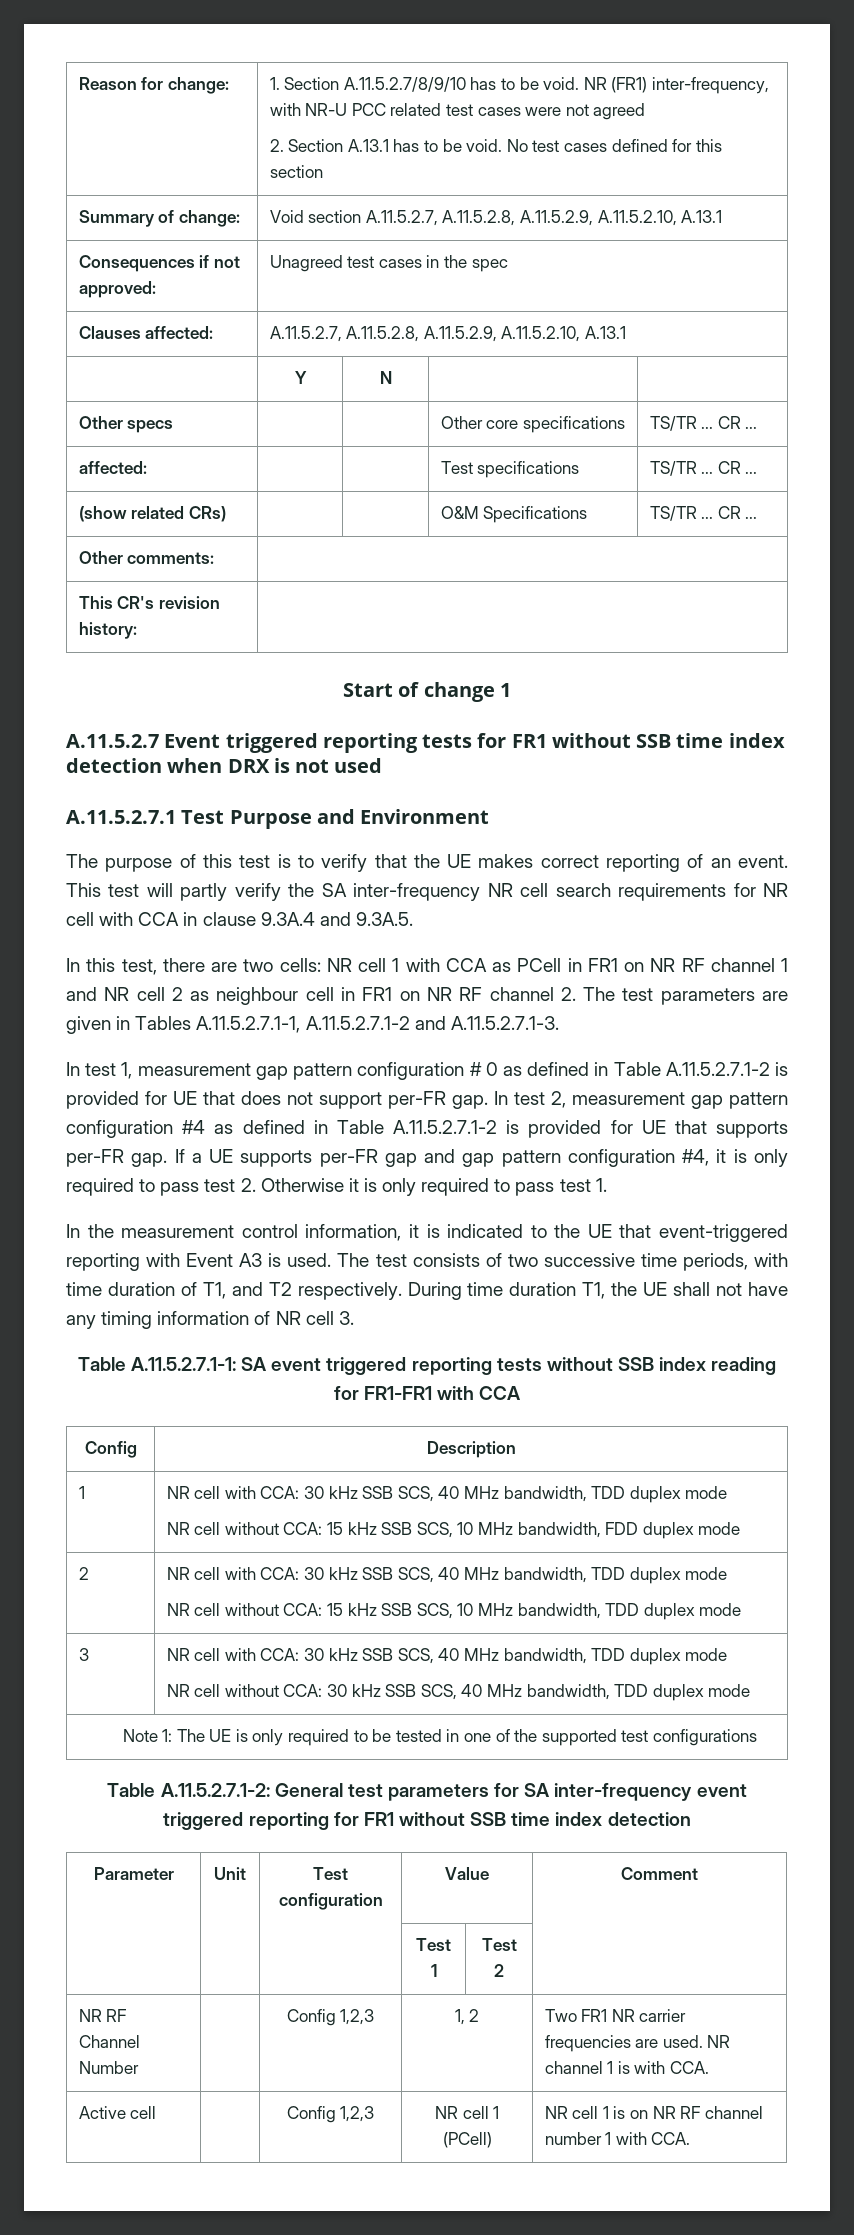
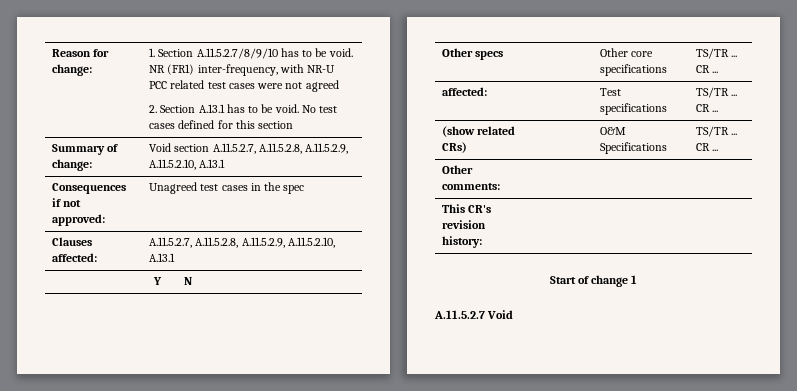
- A.11.5.2.7 Event triggered reporting tests for FR1 without SSB time index detection when DRX is not used
- A.11.5.2.7.1 Test Purpose and Environment
- The purpose of this test is to verify that the UE makes correct reporting of an event. This test will partly verify the SA inter-frequency NR cell search requirements for NR cell with CCA in clause 9.3A.4 and 9.3A.5.
- In this test, there are two cells: NR cell 1 with CCA as PCell in FR1 on NR RF channel 1 and NR cell 2 as neighbour cell in FR1 on NR RF channel 2. The test parameters are given in Tables A.11.5.2.7.1-1, A.11.5.2.7.1-2 and A.11.5.2.7.1-3.
- In test 1, measurement gap pattern configuration # 0 as defined in Table A.11.5.2.7.1-2 is provided for UE that does not support per-FR gap. In test 2, measurement gap pattern configuration #4 as defined in Table A.11.5.2.7.1-2 is provided for UE that supports per-FR gap. If a UE supports per-FR gap and gap pattern configuration #4, it is only required to pass test 2. Otherwise it is only required to pass test 1.
- In the measurement control information, it is indicated to the UE that event-triggered reporting with Event A3 is used. The test consists of two successive time periods, with time duration of T1, and T2 respectively. During time duration T1, the UE shall not have any timing information of NR cell 3.
- Table A.11.5.2.7.1-1: SA event triggered reporting tests without SSB index reading for FR1-FR1 with CCA
- Config | Description
- 1 | NR cell with CCA: 30 kHz SSB SCS, 40 MHz bandwidth, TDD duplex mode
- NR cell without CCA: 15 kHz SSB SCS, 10 MHz bandwidth, FDD duplex mode
- 2 | NR cell with CCA: 30 kHz SSB SCS, 40 MHz bandwidth, TDD duplex mode
- NR cell without CCA: 15 kHz SSB SCS, 10 MHz bandwidth, TDD duplex mode
- 3 | NR cell with CCA: 30 kHz SSB SCS, 40 MHz bandwidth, TDD duplex mode
- NR cell without CCA: 30 kHz SSB SCS, 40 MHz bandwidth, TDD duplex mode
- Note 1: The UE is only required to be tested in one of the supported test configurations
- Table A.11.5.2.7.1-2: General test parameters for SA inter-frequency event triggered reporting for FR1 without SSB time index detection
- Parameter | Unit | Test configuration | Value | Comment
- | | | Test 1 | Test 2 |
- NR RF Channel Number | | Config 1,2,3 | 1, 2 | Two FR1 NR carrier frequencies are used. NR channel 1 is with CCA.
- Active cell | | Config 1,2,3 | NR cell 1 (PCell) | NR cell 1 is on NR RF channel number 1 with CCA.
+ A.11.5.2.7 Void

